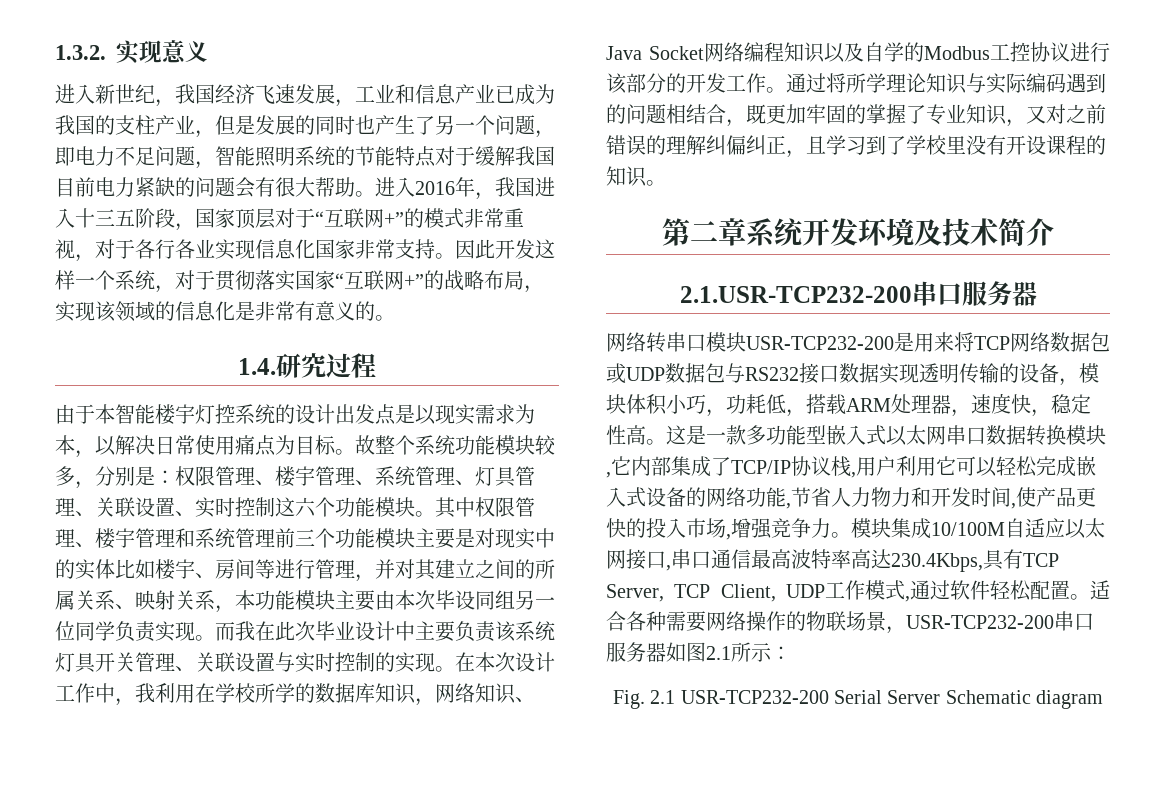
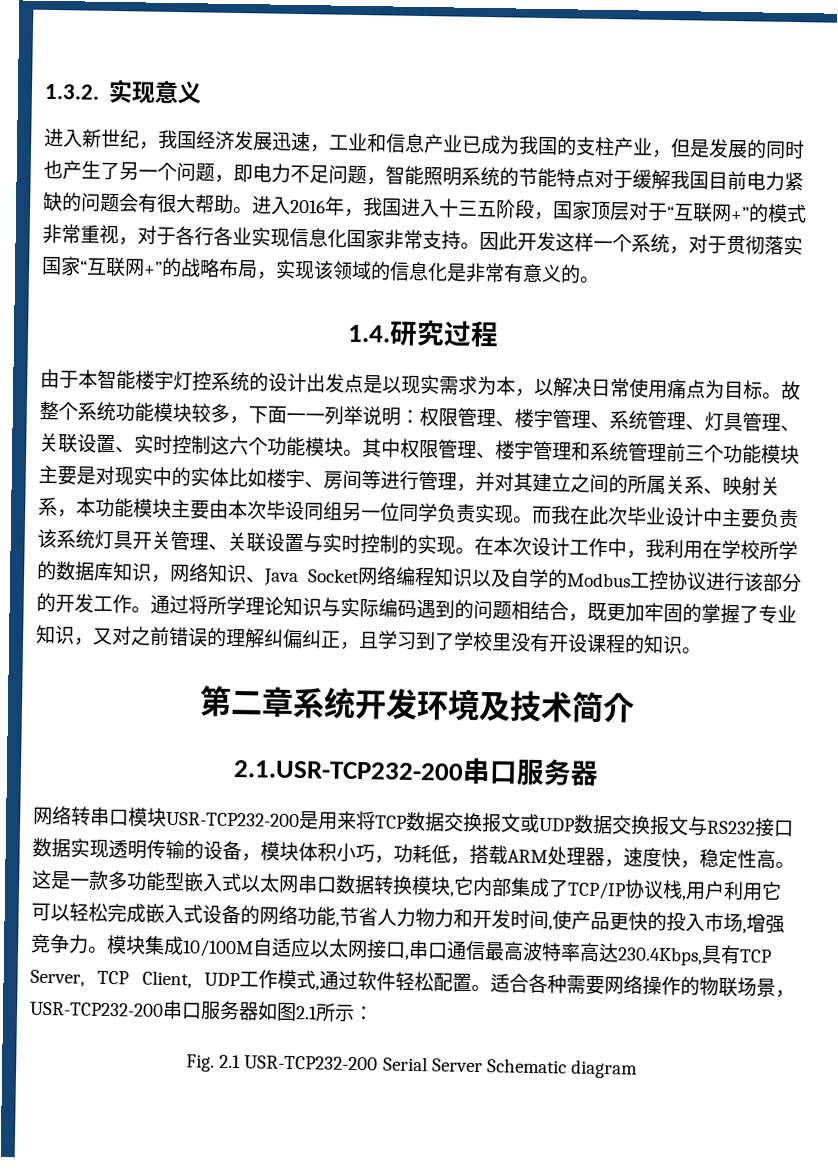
- 进入新世纪，我国经济飞速发展，工业和信息产业已成为我国的支柱产业，但是发展的同时也产生了另一个问题，即电力不足问题，智能照明系统的节能特点对于缓解我国目前电力紧缺的问题会有很大帮助。
+ 进入新世纪，我国经济发展迅速，工业和信息产业已成为我国的支柱产业，但是发展的同时也产生了另一个问题，即电力不足问题，智能照明系统的节能特点对于缓解我国目前电力紧缺的问题会有很大帮助。
- 故整个系统功能模块较多，分别是：权限管理、楼宇管理、系统管理、灯具管理、关联设置、实时控制这六个功能模块。
+ 故整个系统功能模块较多，下面一一列举说明：权限管理、楼宇管理、系统管理、灯具管理、关联设置、实时控制这六个功能模块。
- 网络转串口模块USR-TCP232-200是用来将TCP网络数据包或UDP数据包与RS232接口数据实现透明传输的设备，模块体积小巧，功耗低，搭载ARM处理器，速度快，稳定性高。
+ 网络转串口模块USR-TCP232-200是用来将TCP数据交换报文或UDP数据交换报文与RS232接口数据实现透明传输的设备，模块体积小巧，功耗低，搭载ARM处理器，速度快，稳定性高。

